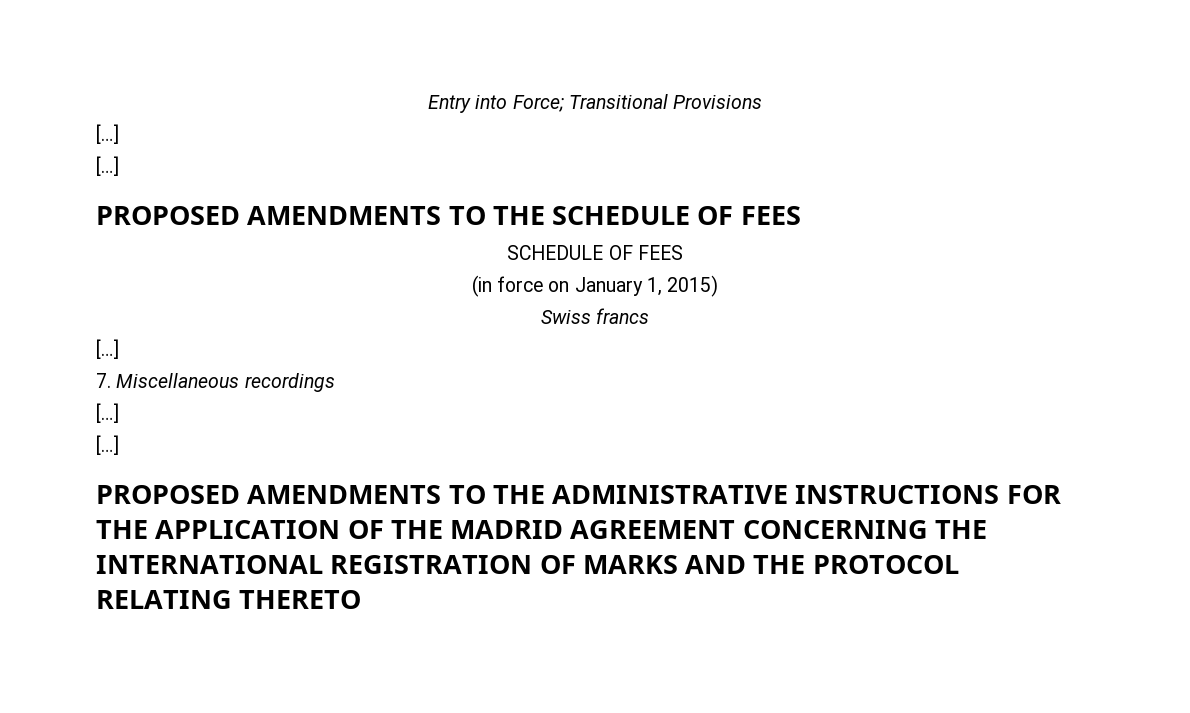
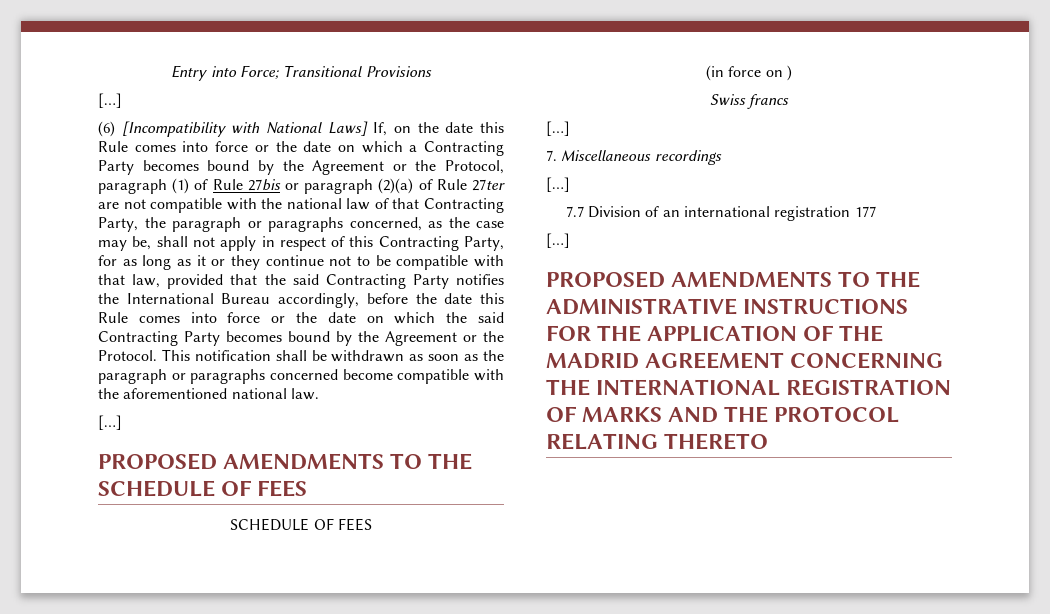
+ (6) [Incompatibility with National Laws] If, on the date this Rule comes into force or the date on which a Contracting Party becomes bound by the Agreement or the Protocol, paragraph (1) of Rule 27bis or paragraph (2)(a) of Rule 27ter are not compatible with the national law of that Contracting Party, the paragraph or paragraphs concerned, as the case may be, shall not apply in respect of this Contracting Party, for as long as it or they continue not to be compatible with that law, provided that the said Contracting Party notifies the International Bureau accordingly, before the date this Rule comes into force or the date on which the said Contracting Party becomes bound by the Agreement or the Protocol. This notification shall be withdrawn as soon as the paragraph or paragraphs concerned become compatible with the aforementioned national law.
- (in force on January 1, 2015)
+ (in force on )
+ 7.7 Division of an international registration 177

